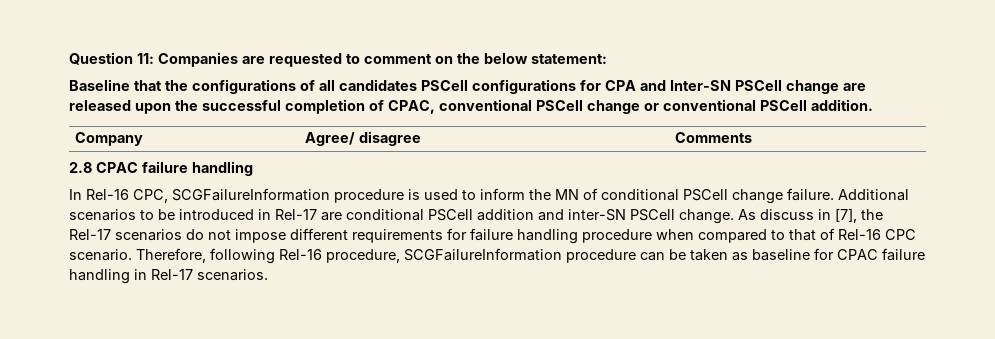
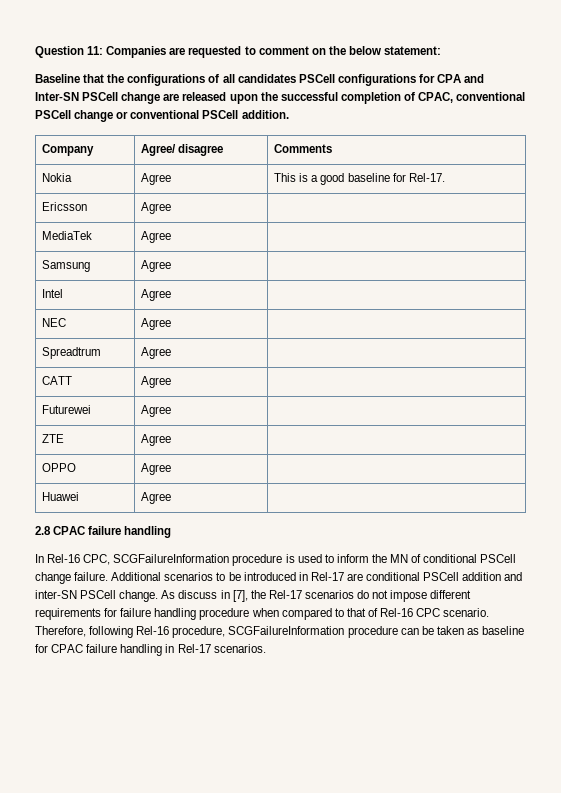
+ Nokia | Agree | This is a good baseline for Rel-17.
+ Ericsson | Agree |
+ MediaTek | Agree |
+ Samsung | Agree |
+ Intel | Agree |
+ NEC | Agree |
+ Spreadtrum | Agree |
+ CATT | Agree |
+ Futurewei | Agree |
+ ZTE | Agree |
+ OPPO | Agree |
+ Huawei | Agree |

